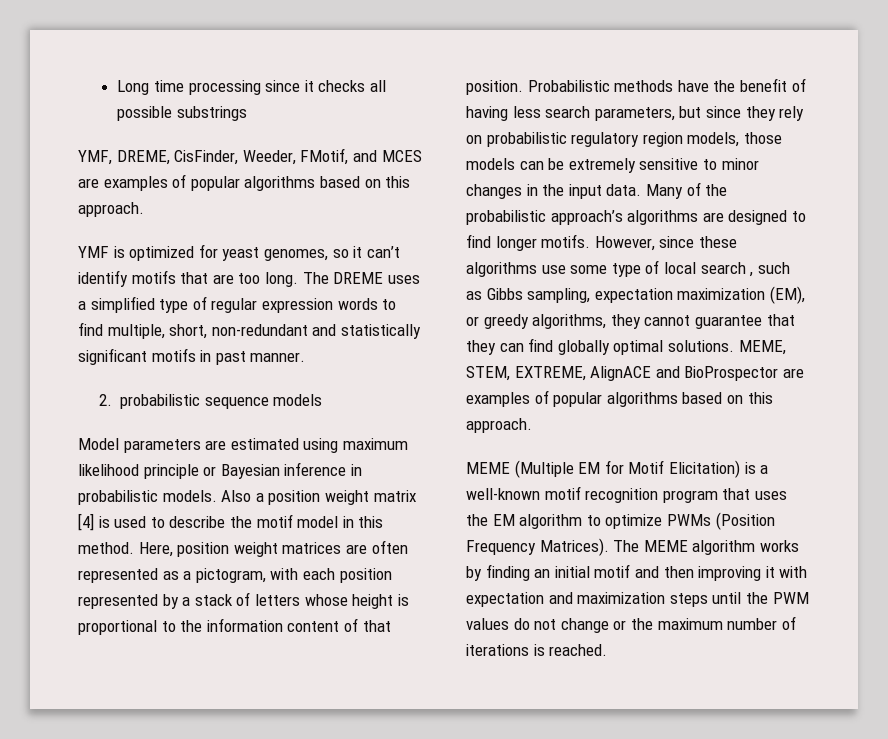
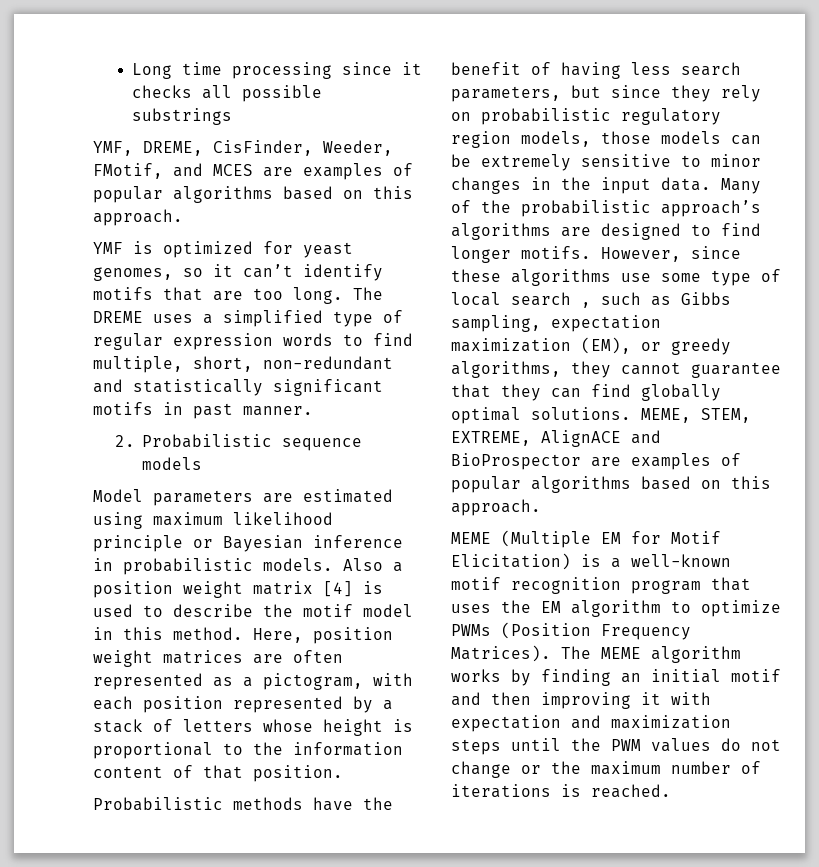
- 2. probabilistic sequence models
+ 2. Probabilistic sequence models
- Here, position weight matrices are often represented as a pictogram, with each position represented by a stack of letters whose height is proportional to the information content of that position. Probabilistic methods have the benefit of having less search parameters, but since they rely on probabilistic regulatory region models, those models can be extremely sensitive to minor changes in the input data.
+ Here, position weight matrices are often represented as a pictogram, with each position represented by a stack of letters whose height is proportional to the information content of that position.
+ Probabilistic methods have the benefit of having less search parameters, but since they rely on probabilistic regulatory region models, those models can be extremely sensitive to minor changes in the input data.

